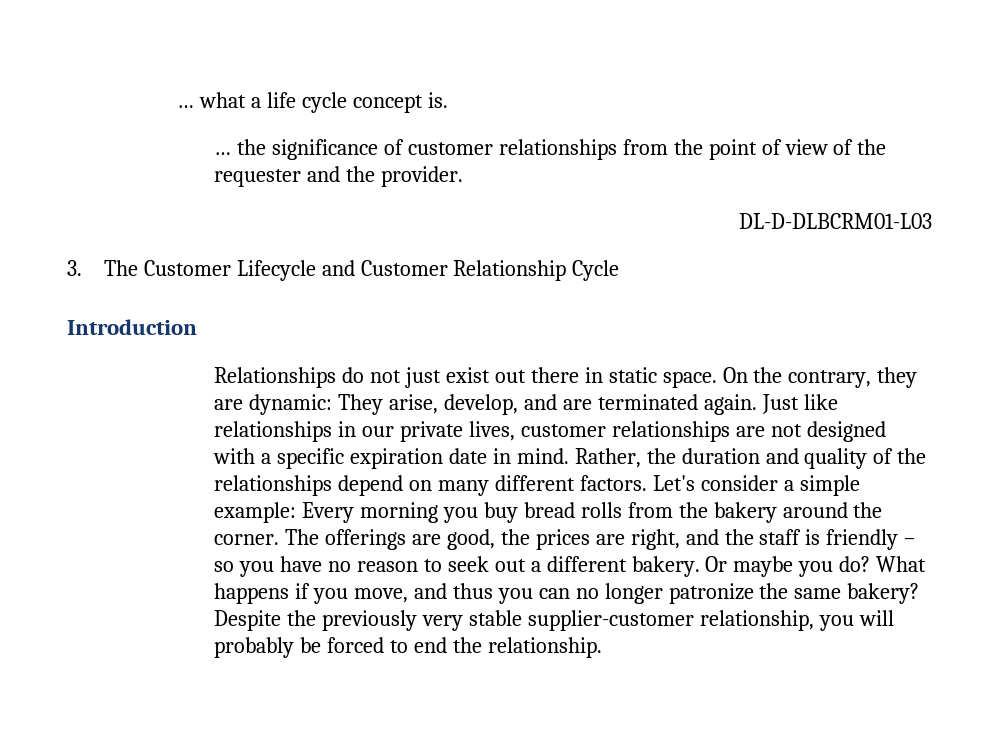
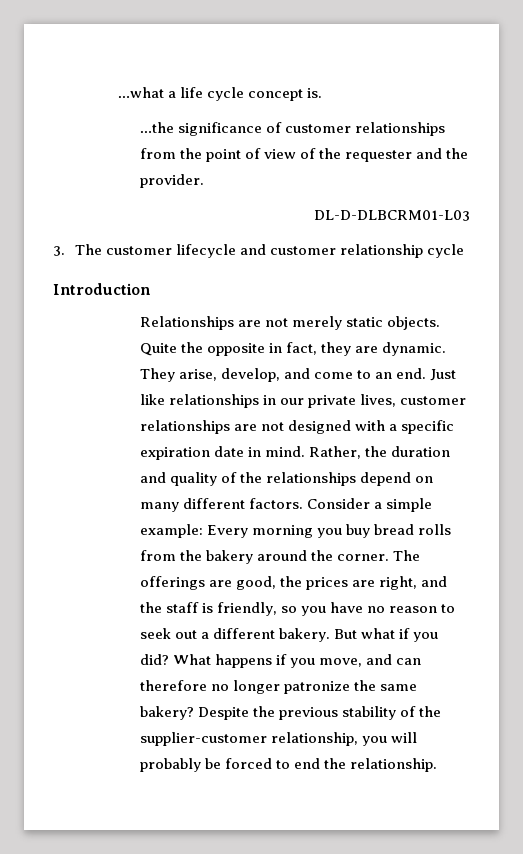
- … what a life cycle concept is.
+ …what a life cycle concept is.
- … the significance of customer relationships from the point of view of the requester and the provider.
+ …the significance of customer relationships from the point of view of the requester and the provider.
- 3. The Customer Lifecycle and Customer Relationship Cycle
+ 3. The customer lifecycle and customer relationship cycle
  Introduction
- Relationships do not just exist out there in static space. On the contrary, they are dynamic: They arise, develop, and are terminated again.
+ Relationships are not merely static objects. Quite the opposite in fact, they are dynamic. They arise, develop, and come to an end.
- Let's consider a simple example: Every morning you buy bread rolls from the bakery around the corner.
+ Consider a simple example: Every morning you buy bread rolls from the bakery around the corner.
- The offerings are good, the prices are right, and the staff is friendly – so you have no reason to seek out a different bakery.
+ The offerings are good, the prices are right, and the staff is friendly, so you have no reason to seek out a different bakery.
- Or maybe you do?
+ But what if you did?
- What happens if you move, and thus you can no longer patronize the same bakery?
+ What happens if you move, and can therefore no longer patronize the same bakery?
- Despite the previously very stable supplier-customer relationship, you will probably be forced to end the relationship.
+ Despite the previous stability of the supplier-customer relationship, you will probably be forced to end the relationship.

